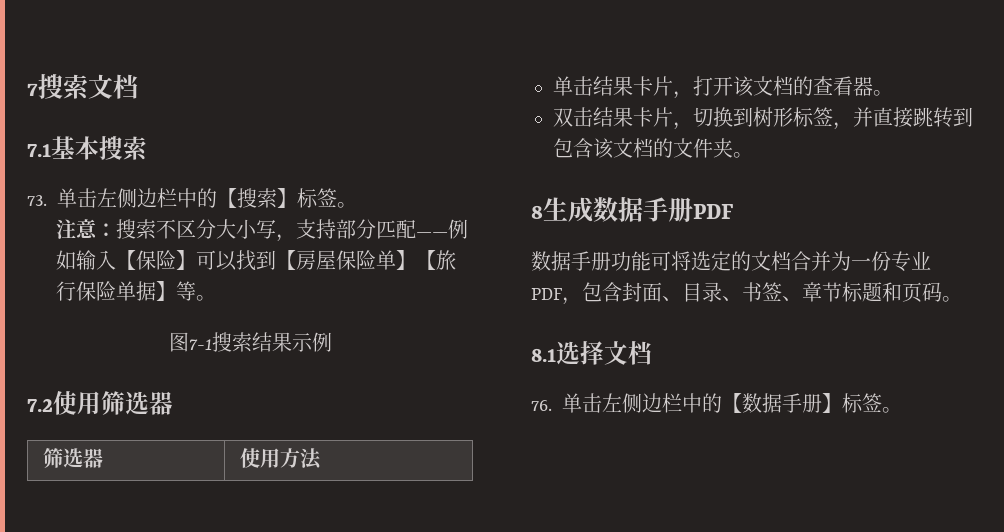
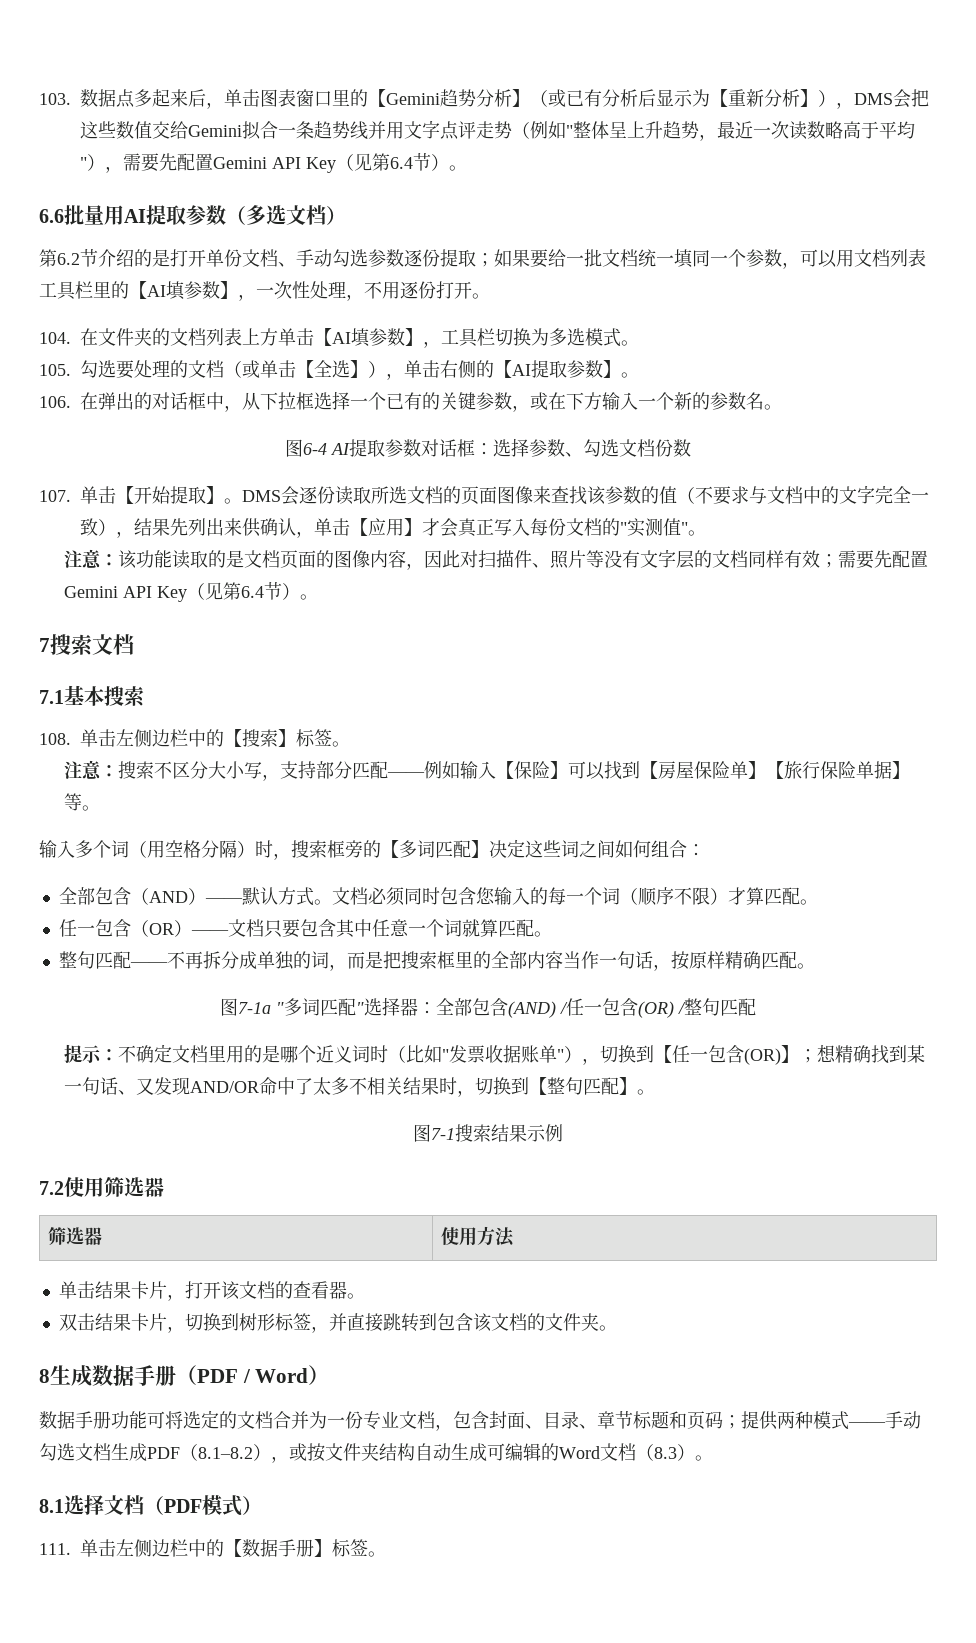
+ 103.数据点多起来后，单击图表窗口里的【Gemini趋势分析】（或已有分析后显示为【重新分析】），DMS会把这些数值交给Gemini拟合一条趋势线并用文字点评走势（例如"整体呈上升趋势，最近一次读数略高于平均"），需要先配置Gemini API Key（见第6.4节）。
+ 6.6批量用AI提取参数（多选文档）
+ 第6.2节介绍的是打开单份文档、手动勾选参数逐份提取；如果要给一批文档统一填同一个参数，可以用文档列表工具栏里的【AI填参数】，一次性处理，不用逐份打开。
+ 104.在文件夹的文档列表上方单击【AI填参数】，工具栏切换为多选模式。
+ 105.勾选要处理的文档（或单击【全选】），单击右侧的【AI提取参数】。
+ 106.在弹出的对话框中，从下拉框选择一个已有的关键参数，或在下方输入一个新的参数名。
+ 图6-4 AI提取参数对话框：选择参数、勾选文档份数
+ 107.单击【开始提取】。DMS会逐份读取所选文档的页面图像来查找该参数的值（不要求与文档中的文字完全一致），结果先列出来供确认，单击【应用】才会真正写入每份文档的"实测值"。
+ 注意：该功能读取的是文档页面的图像内容，因此对扫描件、照片等没有文字层的文档同样有效；需要先配置Gemini API Key（见第6.4节）。
- 73.单击左侧边栏中的【搜索】标签。
+ 108.单击左侧边栏中的【搜索】标签。
+ 输入多个词（用空格分隔）时，搜索框旁的【多词匹配】决定这些词之间如何组合：
+ 全部包含（AND）——默认方式。文档必须同时包含您输入的每一个词（顺序不限）才算匹配。
+ 任一包含（OR）——文档只要包含其中任意一个词就算匹配。
+ 整句匹配——不再拆分成单独的词，而是把搜索框里的全部内容当作一句话，按原样精确匹配。
+ 图7-1a "多词匹配"选择器：全部包含(AND) /任一包含(OR) /整句匹配
+ 提示：不确定文档里用的是哪个近义词时（比如"发票收据账单"），切换到【任一包含(OR)】；想精确找到某一句话、又发现AND/OR命中了太多不相关结果时，切换到【整句匹配】。
- 8生成数据手册PDF
+ 8生成数据手册（PDF / Word）
- 数据手册功能可将选定的文档合并为一份专业PDF，包含封面、目录、书签、章节标题和页码。
+ 数据手册功能可将选定的文档合并为一份专业文档，包含封面、目录、章节标题和页码；提供两种模式——手动勾选文档生成PDF（8.1–8.2），或按文件夹结构自动生成可编辑的Word文档（8.3）。
- 8.1选择文档
- 76.单击左侧边栏中的【数据手册】标签。
+ 8.1选择文档（PDF模式）
+ 111.单击左侧边栏中的【数据手册】标签。

